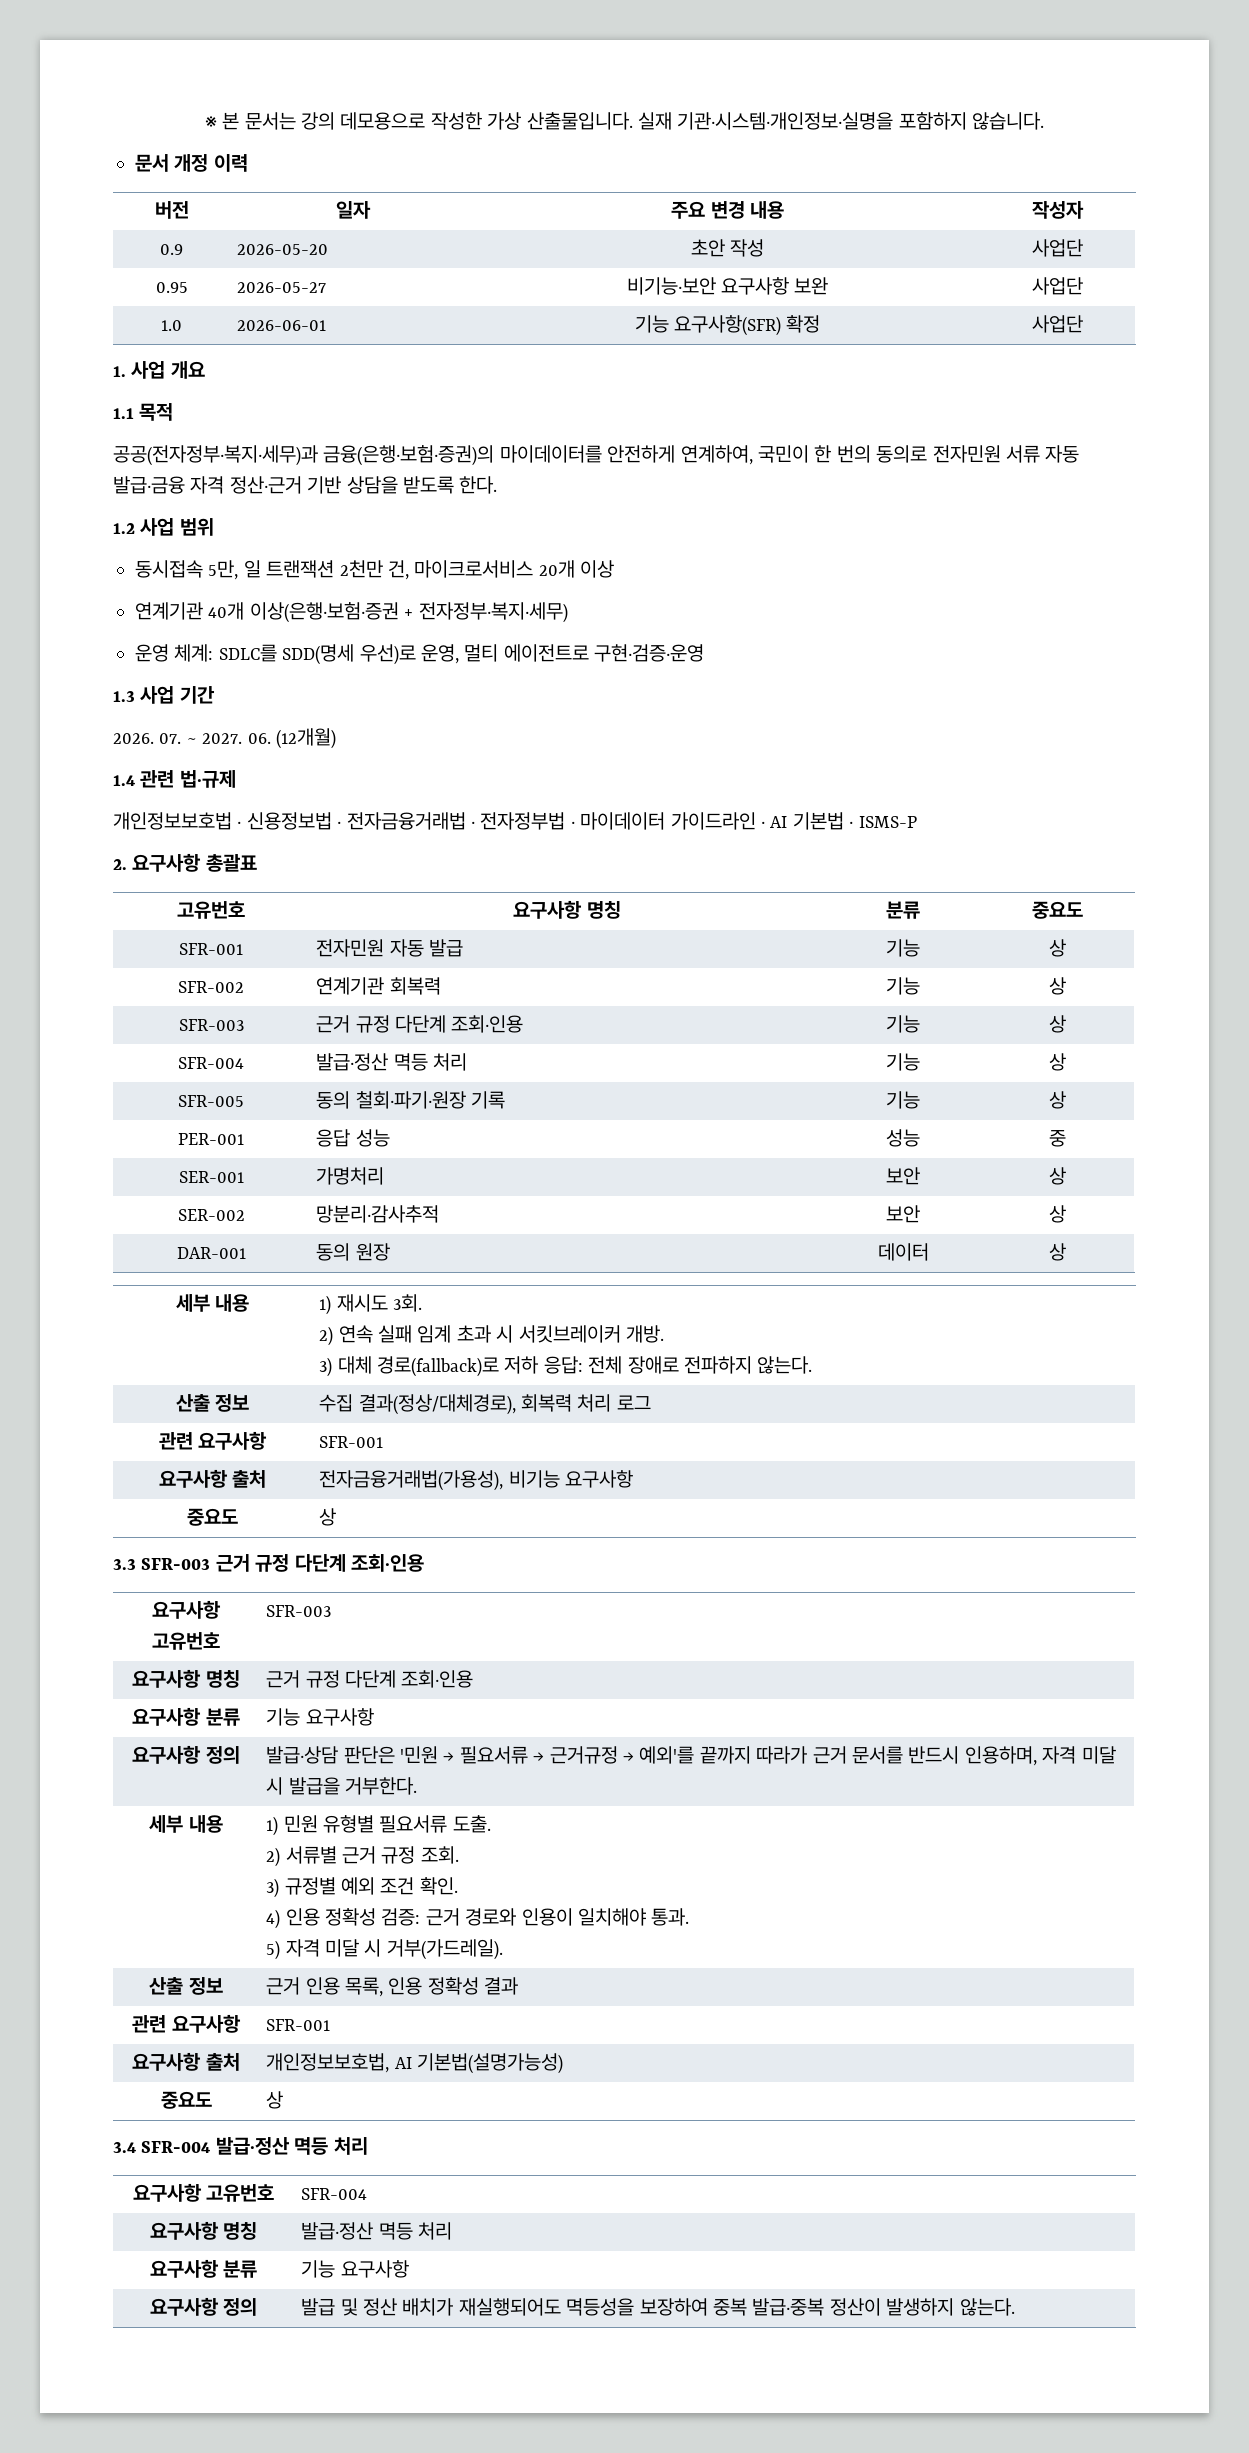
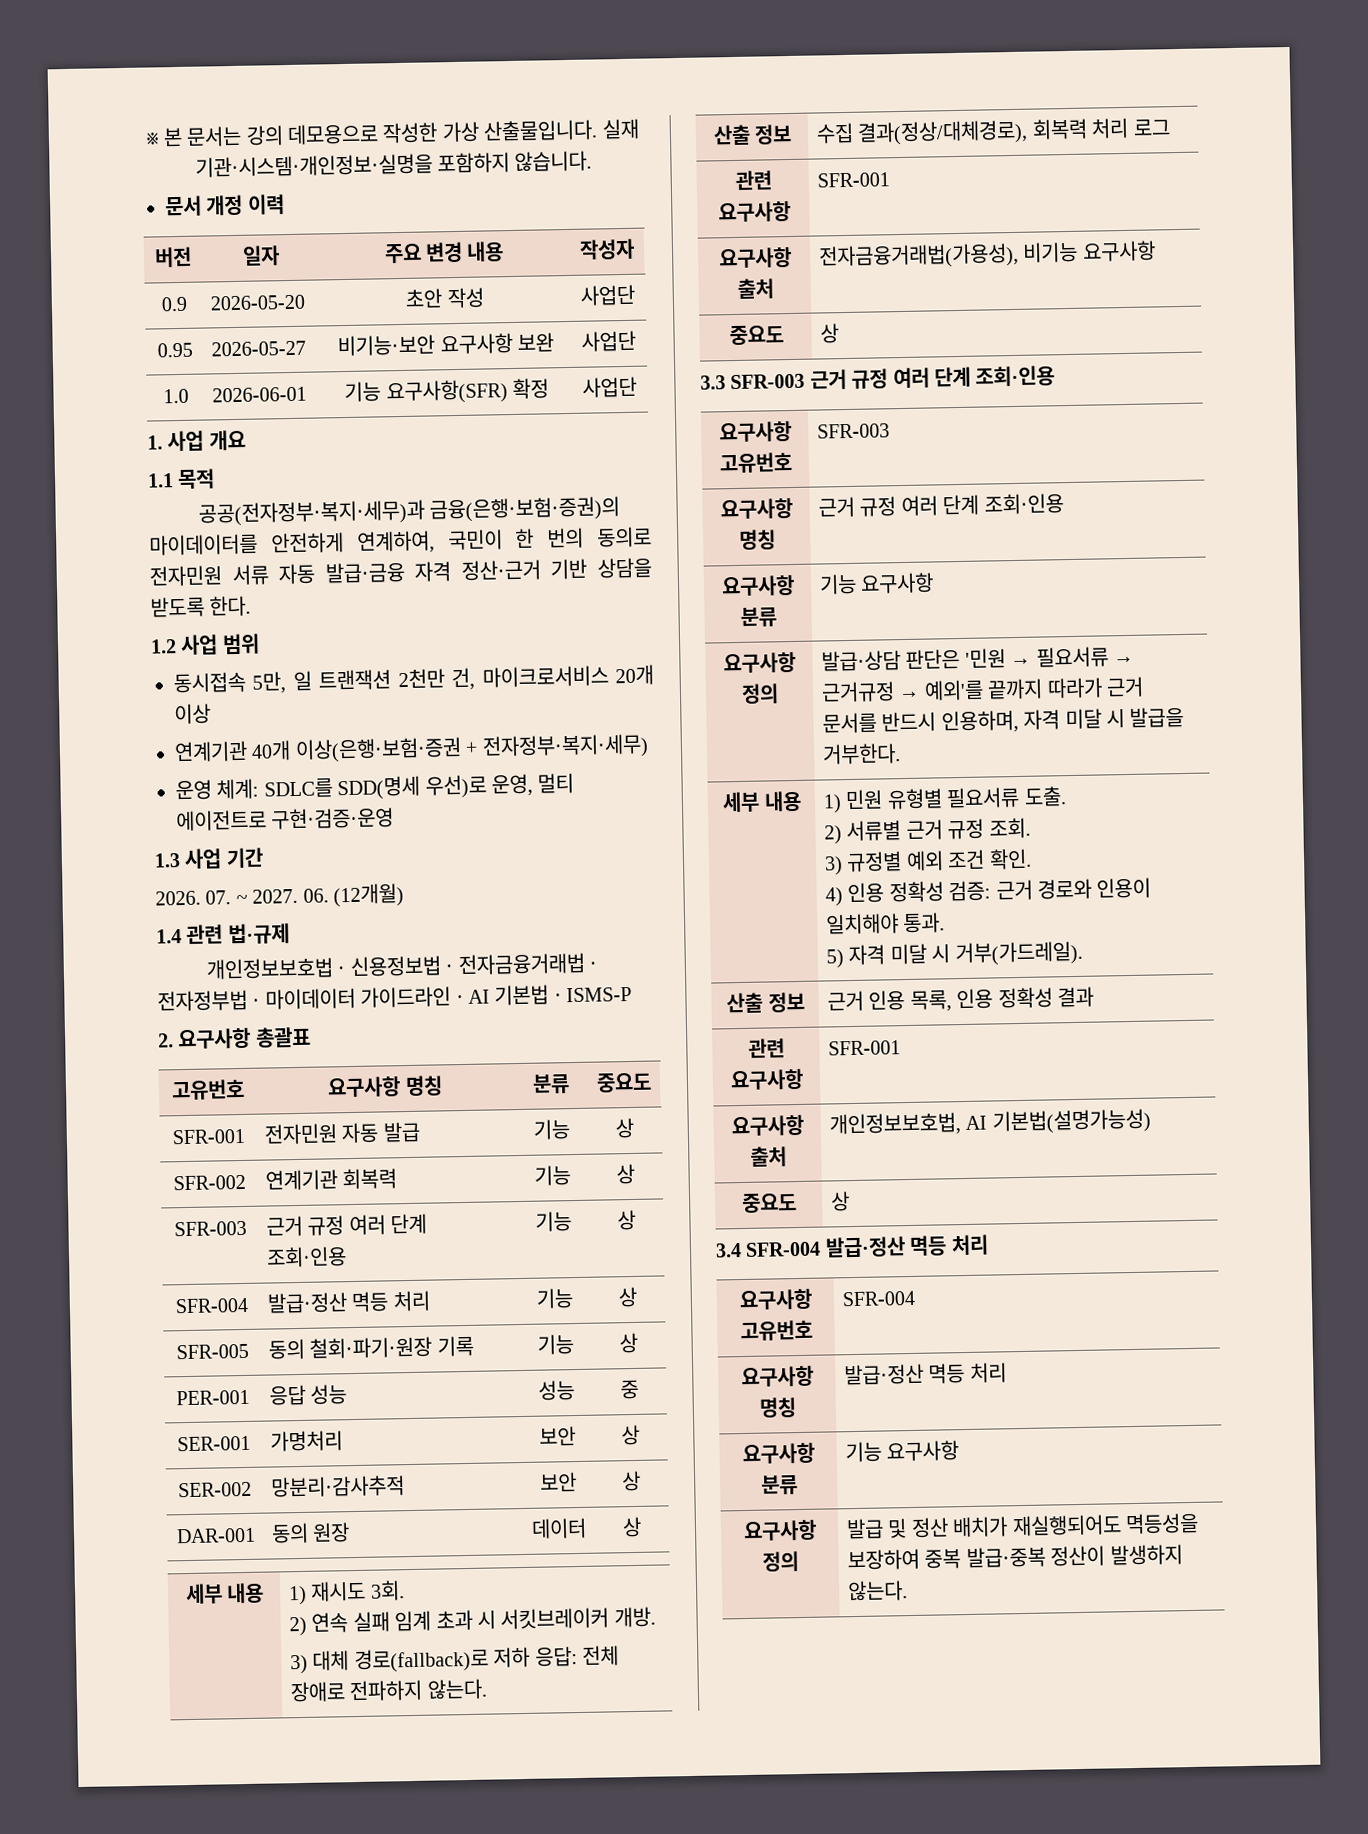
- SFR-003 | 근거 규정 다단계 조회·인용 | 기능 | 상
+ SFR-003 | 근거 규정 여러 단계 조회·인용 | 기능 | 상
- 3.3 SFR-003 근거 규정 다단계 조회·인용
+ 3.3 SFR-003 근거 규정 여러 단계 조회·인용
- 요구사항 명칭 | 근거 규정 다단계 조회·인용
+ 요구사항 명칭 | 근거 규정 여러 단계 조회·인용

